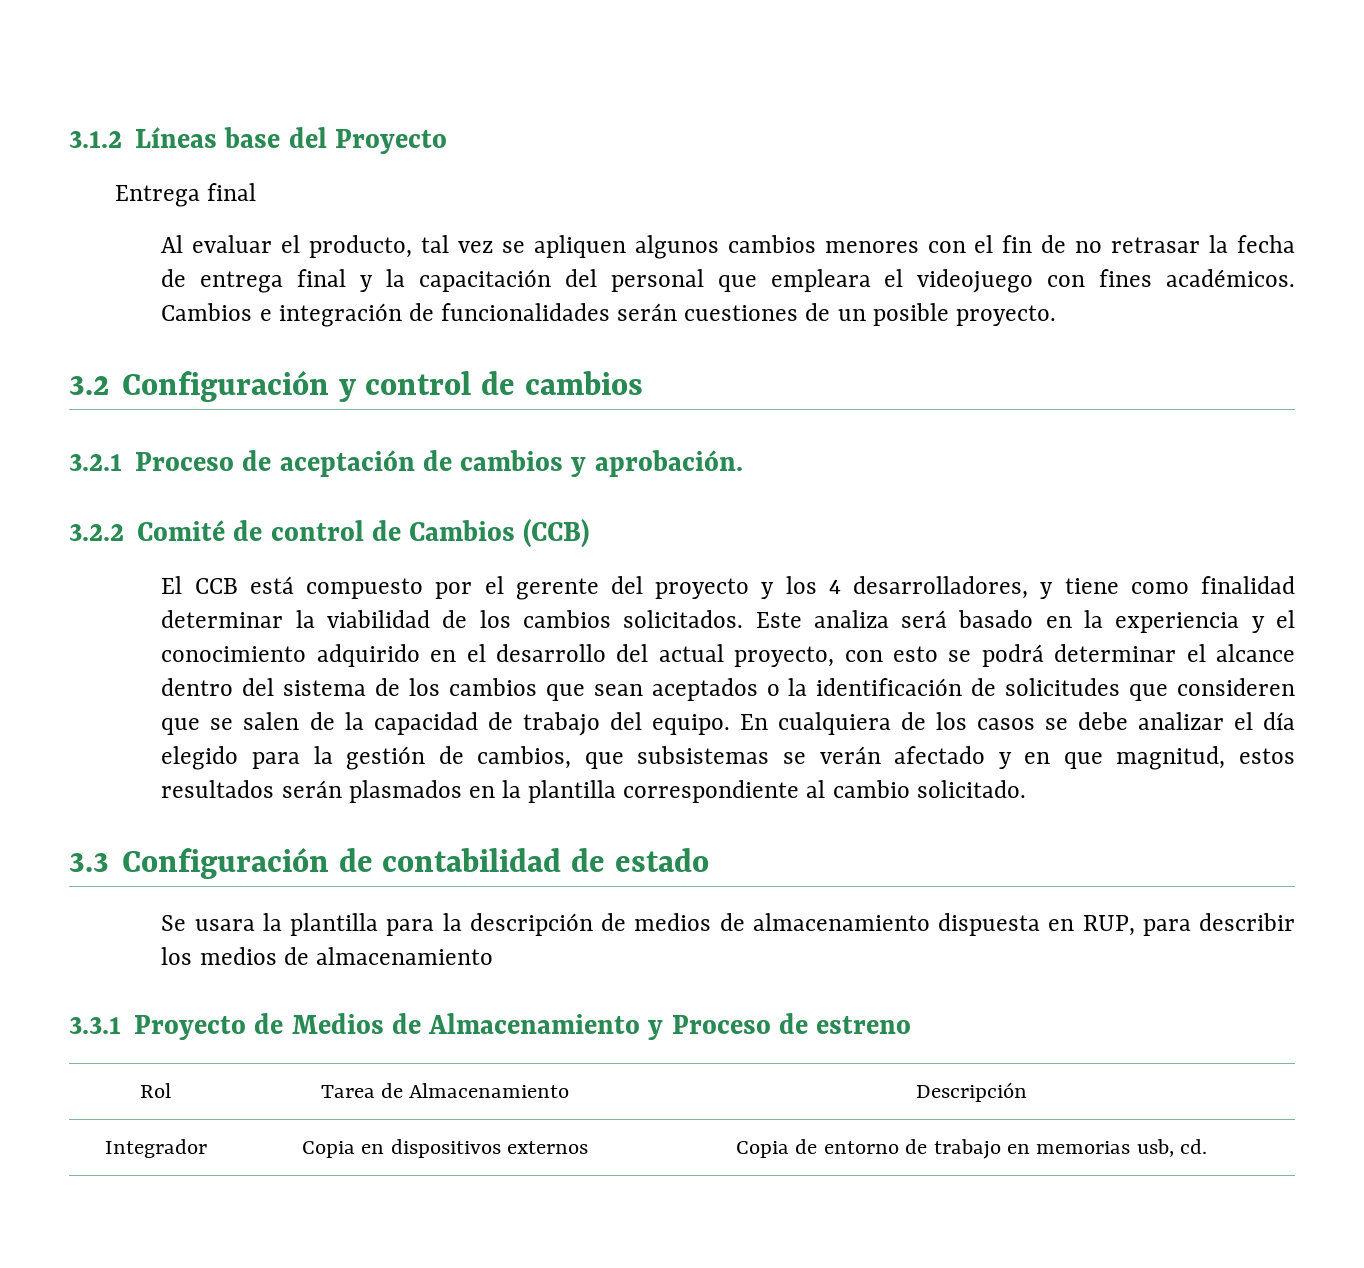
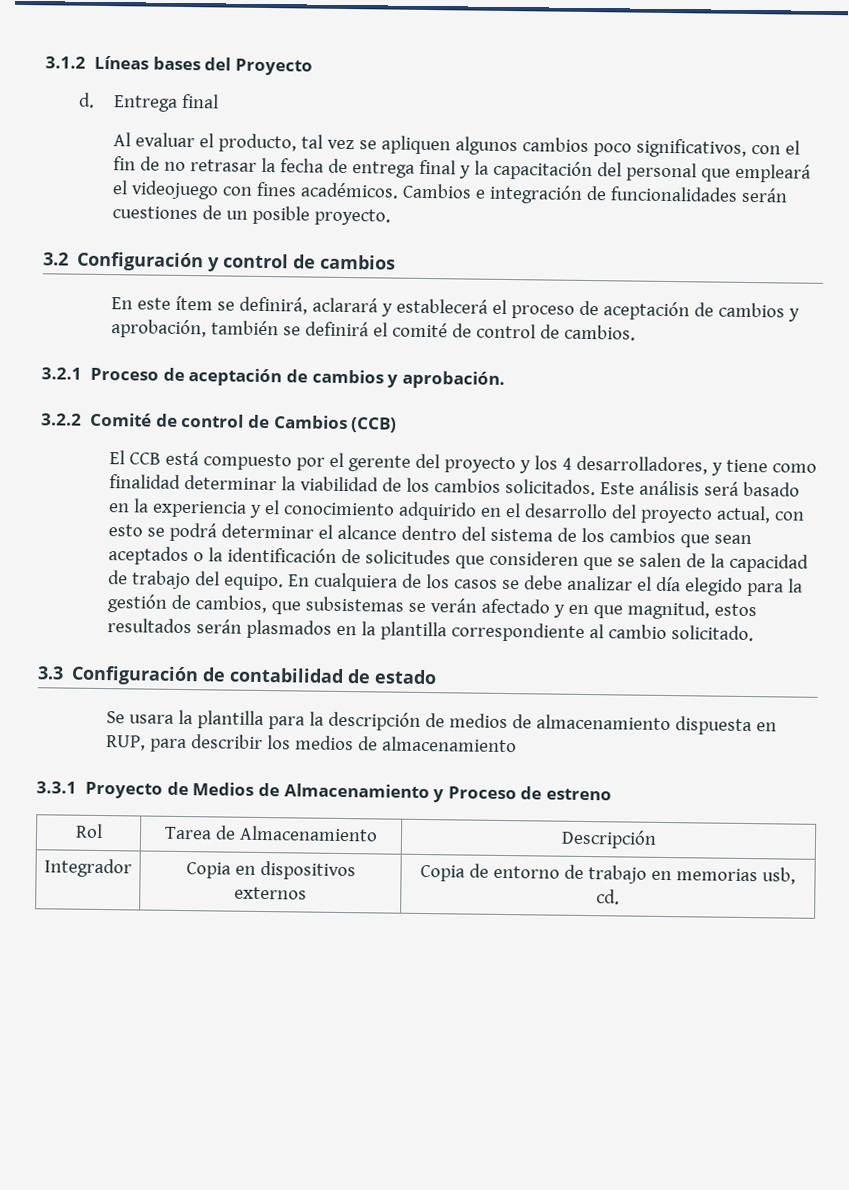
- 3.1.2 Líneas base del Proyecto
+ 3.1.2 Líneas bases del Proyecto
+ d.
- Al evaluar el producto, tal vez se apliquen algunos cambios menores con el fin de no retrasar la fecha de entrega final y la capacitación del personal que empleara el videojuego con fines académicos.
+ Al evaluar el producto, tal vez se apliquen algunos cambios poco significativos, con el fin de no retrasar la fecha de entrega final y la capacitación del personal que empleará el videojuego con fines académicos.
+ En este ítem se definirá, aclarará y establecerá el proceso de aceptación de cambios y aprobación, también se definirá el comité de control de cambios.
- Este analiza será basado en la experiencia y el conocimiento adquirido en el desarrollo del actual proyecto, con esto se podrá determinar el alcance dentro del sistema de los cambios que sean aceptados o la identificación de solicitudes que consideren que se salen de la capacidad de trabajo del equipo.
+ Este análisis será basado en la experiencia y el conocimiento adquirido en el desarrollo del proyecto actual, con esto se podrá determinar el alcance dentro del sistema de los cambios que sean aceptados o la identificación de solicitudes que consideren que se salen de la capacidad de trabajo del equipo.

